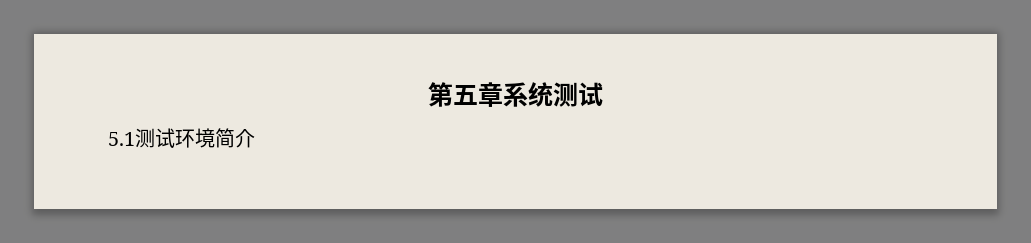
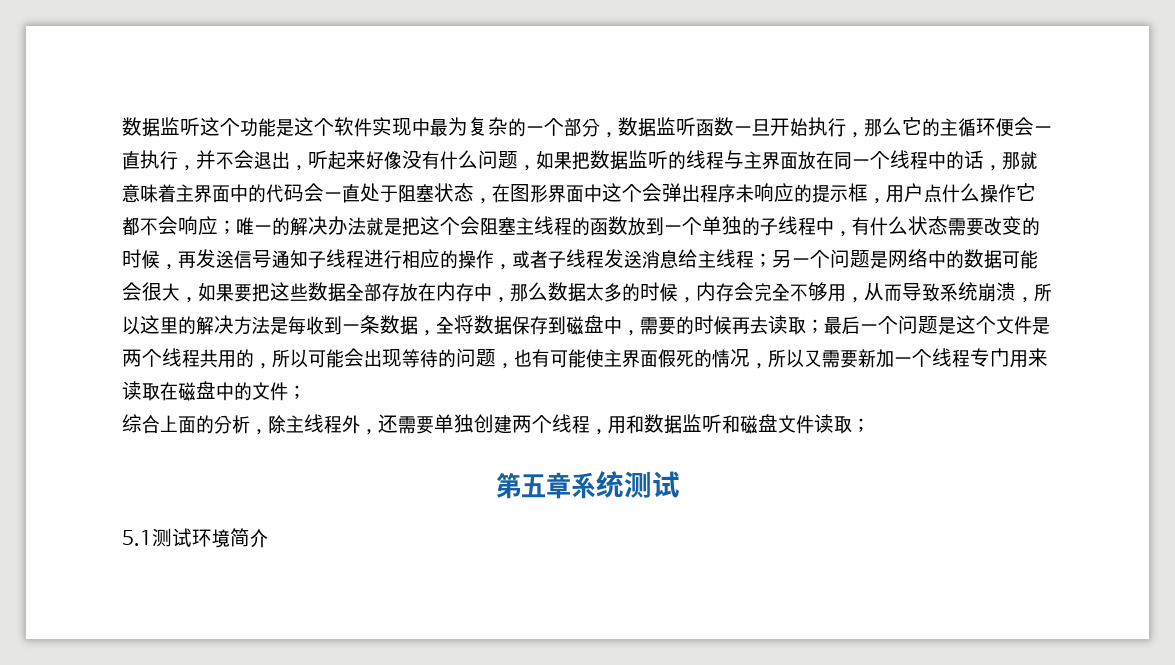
+ 数据监听这个功能是这个软件实现中最为复杂的一个部分，数据监听函数一旦开始执行，那么它的主循环便会一直执行，并不会退出，听起来好像没有什么问题，如果把数据监听的线程与主界面放在同一个线程中的话，那就意味着主界面中的代码会一直处于阻塞状态，在图形界面中这个会弹出程序未响应的提示框，用户点什么操作它都不会响应；唯一的解决办法就是把这个会阻塞主线程的函数放到一个单独的子线程中，有什么状态需要改变的时候，再发送信号通知子线程进行相应的操作，或者子线程发送消息给主线程；另一个问题是网络中的数据可能会很大，如果要把这些数据全部存放在内存中，那么数据太多的时候，内存会完全不够用，从而导致系统崩溃，所以这里的解决方法是每收到一条数据，全将数据保存到磁盘中，需要的时候再去读取；最后一个问题是这个文件是两个线程共用的，所以可能会出现等待的问题，也有可能使主界面假死的情况，所以又需要新加一个线程专门用来读取在磁盘中的文件；
+ 综合上面的分析，除主线程外，还需要单独创建两个线程，用和数据监听和磁盘文件读取；

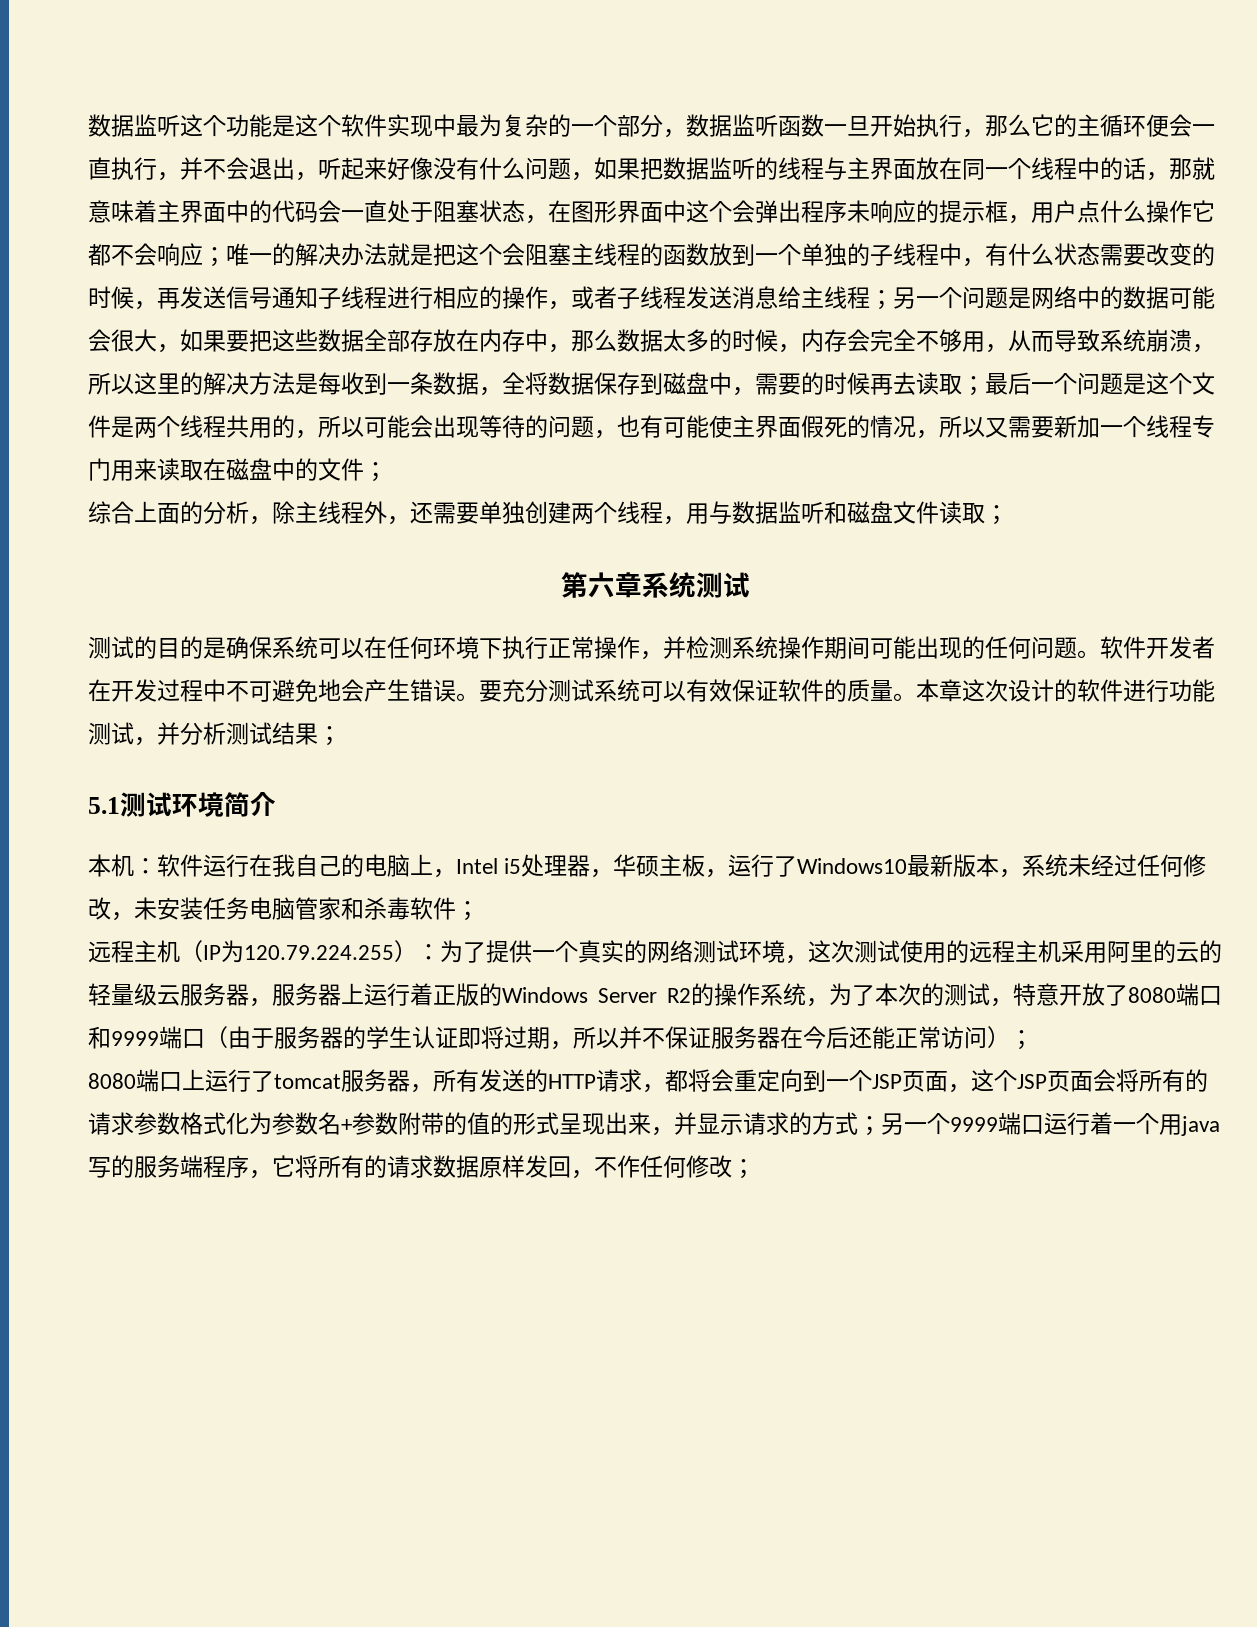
- 综合上面的分析，除主线程外，还需要单独创建两个线程，用和数据监听和磁盘文件读取；
+ 综合上面的分析，除主线程外，还需要单独创建两个线程，用与数据监听和磁盘文件读取；
- 第五章系统测试
+ 第六章系统测试
+ 测试的目的是确保系统可以在任何环境下执行正常操作，并检测系统操作期间可能出现的任何问题。软件开发者在开发过程中不可避免地会产生错误。要充分测试系统可以有效保证软件的质量。本章这次设计的软件进行功能测试，并分析测试结果；
  5.1测试环境简介
+ 本机：软件运行在我自己的电脑上，Intel i5处理器，华硕主板，运行了Windows10最新版本，系统未经过任何修改，未安装任务电脑管家和杀毒软件；
+ 远程主机（IP为120.79.224.255）：为了提供一个真实的网络测试环境，这次测试使用的远程主机采用阿里的云的轻量级云服务器，服务器上运行着正版的Windows Server R2的操作系统，为了本次的测试，特意开放了8080端口和9999端口（由于服务器的学生认证即将过期，所以并不保证服务器在今后还能正常访问）；
+ 8080端口上运行了tomcat服务器，所有发送的HTTP请求，都将会重定向到一个JSP页面，这个JSP页面会将所有的请求参数格式化为参数名+参数附带的值的形式呈现出来，并显示请求的方式；另一个9999端口运行着一个用java写的服务端程序，它将所有的请求数据原样发回，不作任何修改；

